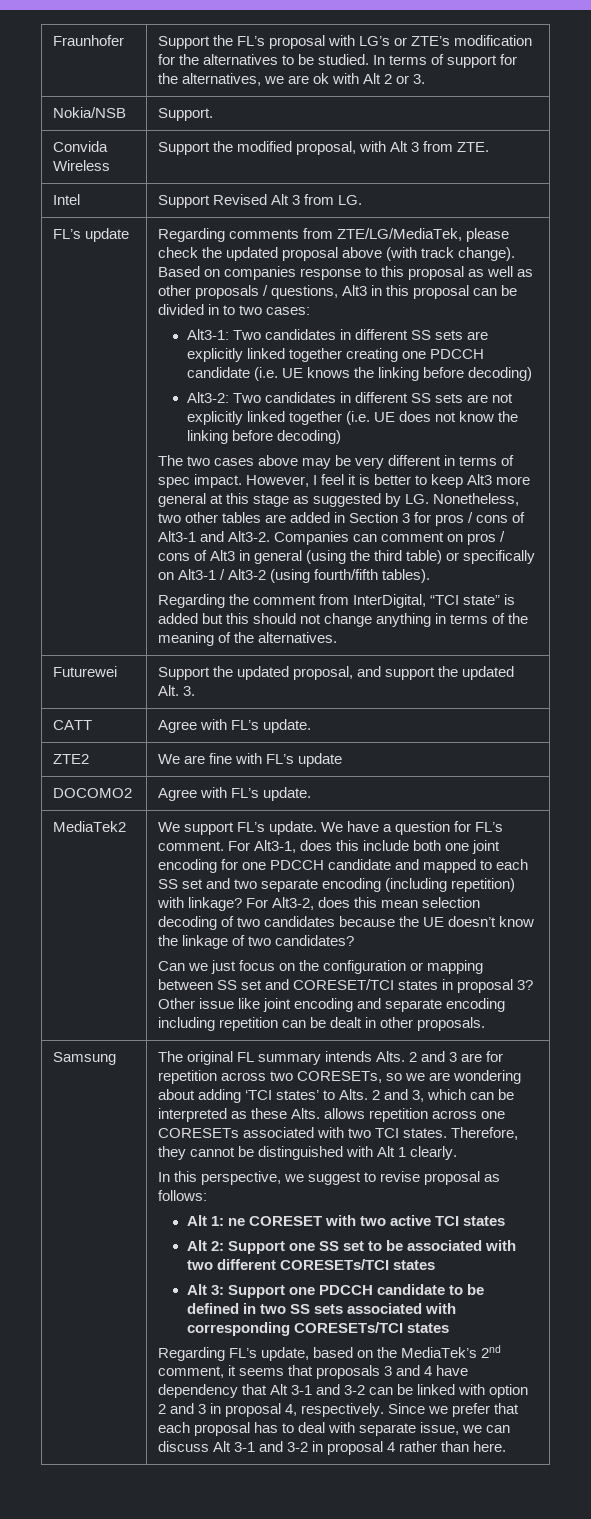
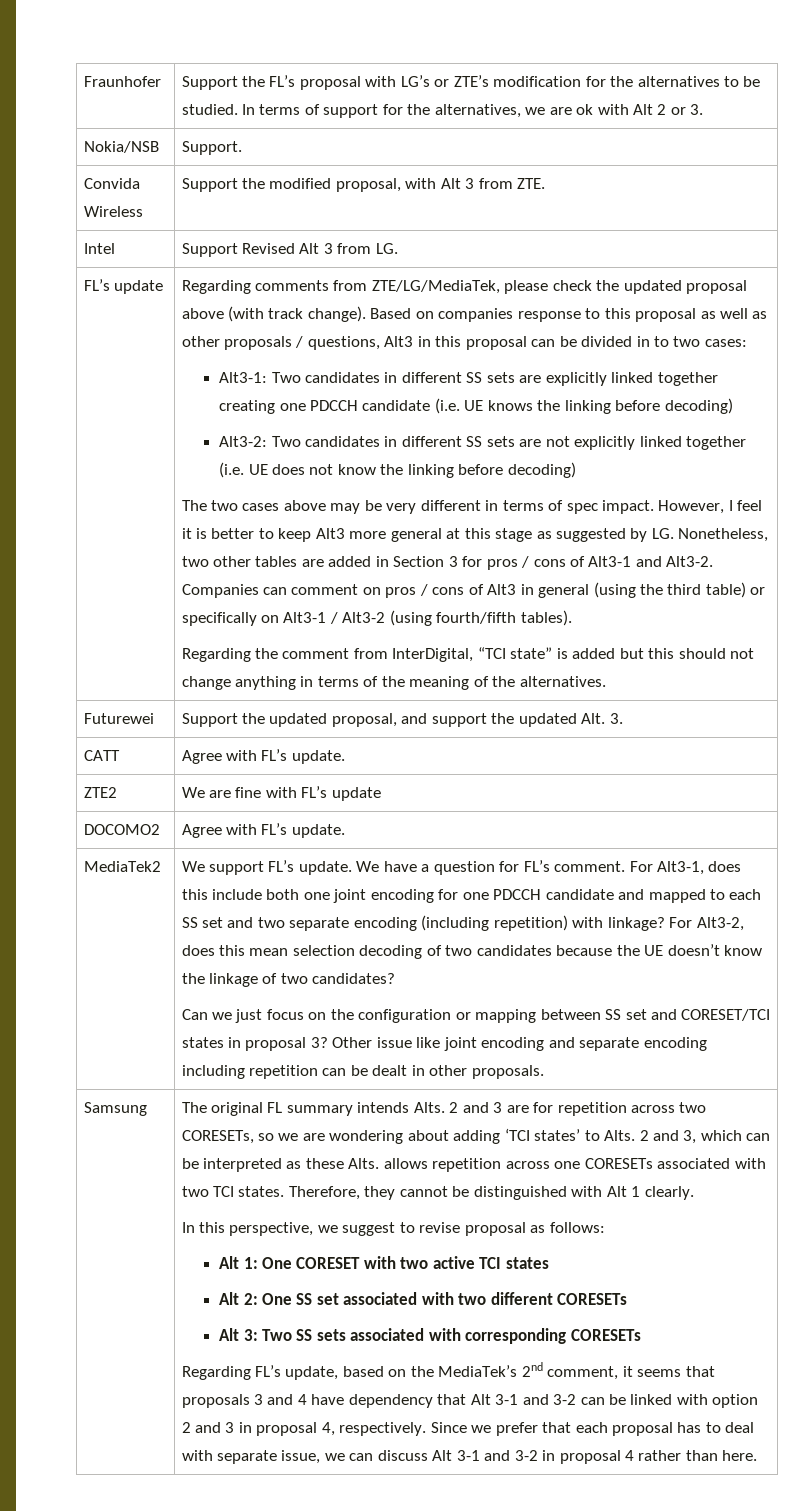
- Alt 1: ne CORESET with two active TCI states
+ Alt 1: One CORESET with two active TCI states
- Alt 2: Support one SS set to be associated with two different CORESETs/TCI states
+ Alt 2: One SS set associated with two different CORESETs
- Alt 3: Support one PDCCH candidate to be defined in two SS sets associated with corresponding CORESETs/TCI states
+ Alt 3: Two SS sets associated with corresponding CORESETs

